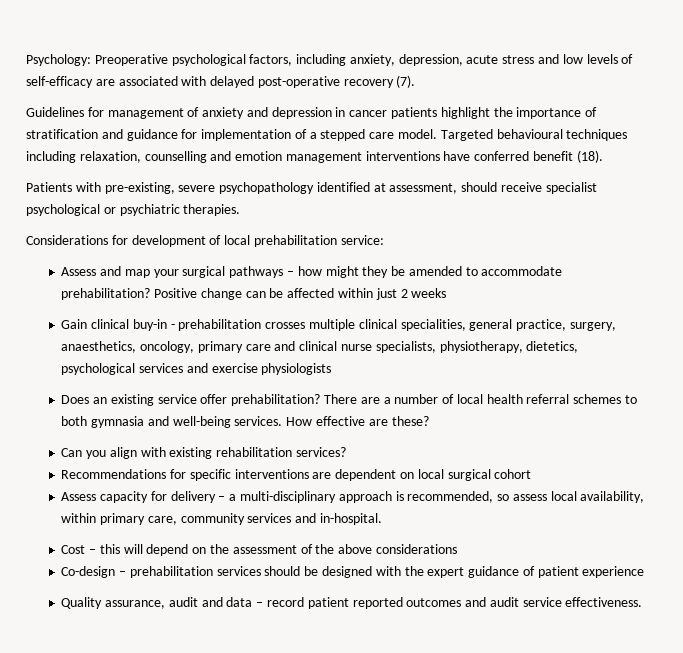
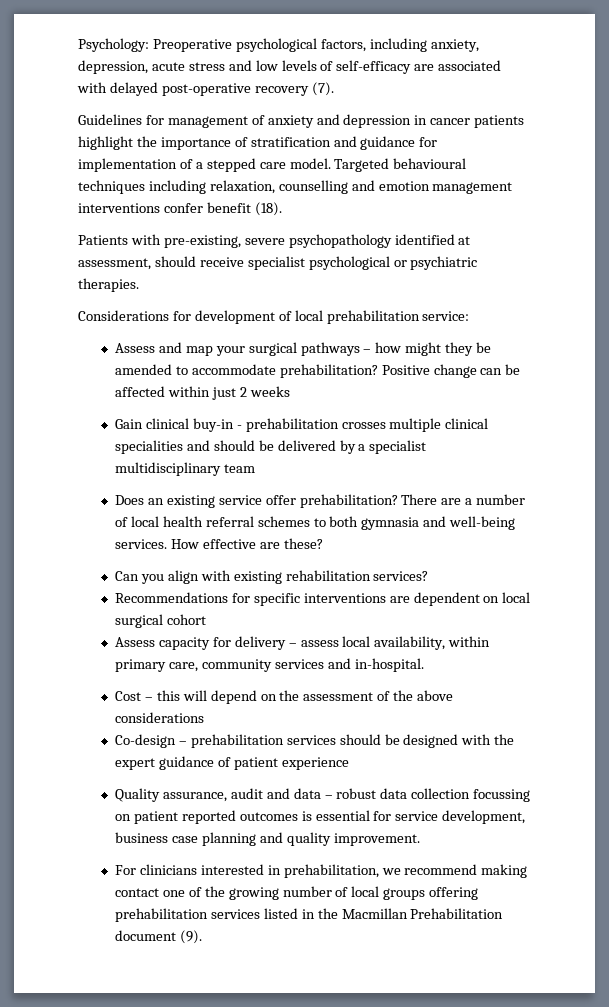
- Targeted behavioural techniques including relaxation, counselling and emotion management interventions have conferred benefit (18).
+ Targeted behavioural techniques including relaxation, counselling and emotion management interventions confer benefit (18).
- Gain clinical buy-in - prehabilitation crosses multiple clinical specialities, general practice, surgery, anaesthetics, oncology, primary care and clinical nurse specialists, physiotherapy, dietetics, psychological services and exercise physiologists
+ Gain clinical buy-in - prehabilitation crosses multiple clinical specialities and should be delivered by a specialist multidisciplinary team
- Assess capacity for delivery – a multi-disciplinary approach is recommended, so assess local availability, within primary care, community services and in-hospital.
+ Assess capacity for delivery – assess local availability, within primary care, community services and in-hospital.
- Quality assurance, audit and data – record patient reported outcomes and audit service effectiveness.
+ Quality assurance, audit and data – robust data collection focussing on patient reported outcomes is essential for service development, business case planning and quality improvement.
+ For clinicians interested in prehabilitation, we recommend making contact one of the growing number of local groups offering prehabilitation services listed in the Macmillan Prehabilitation document (9).

